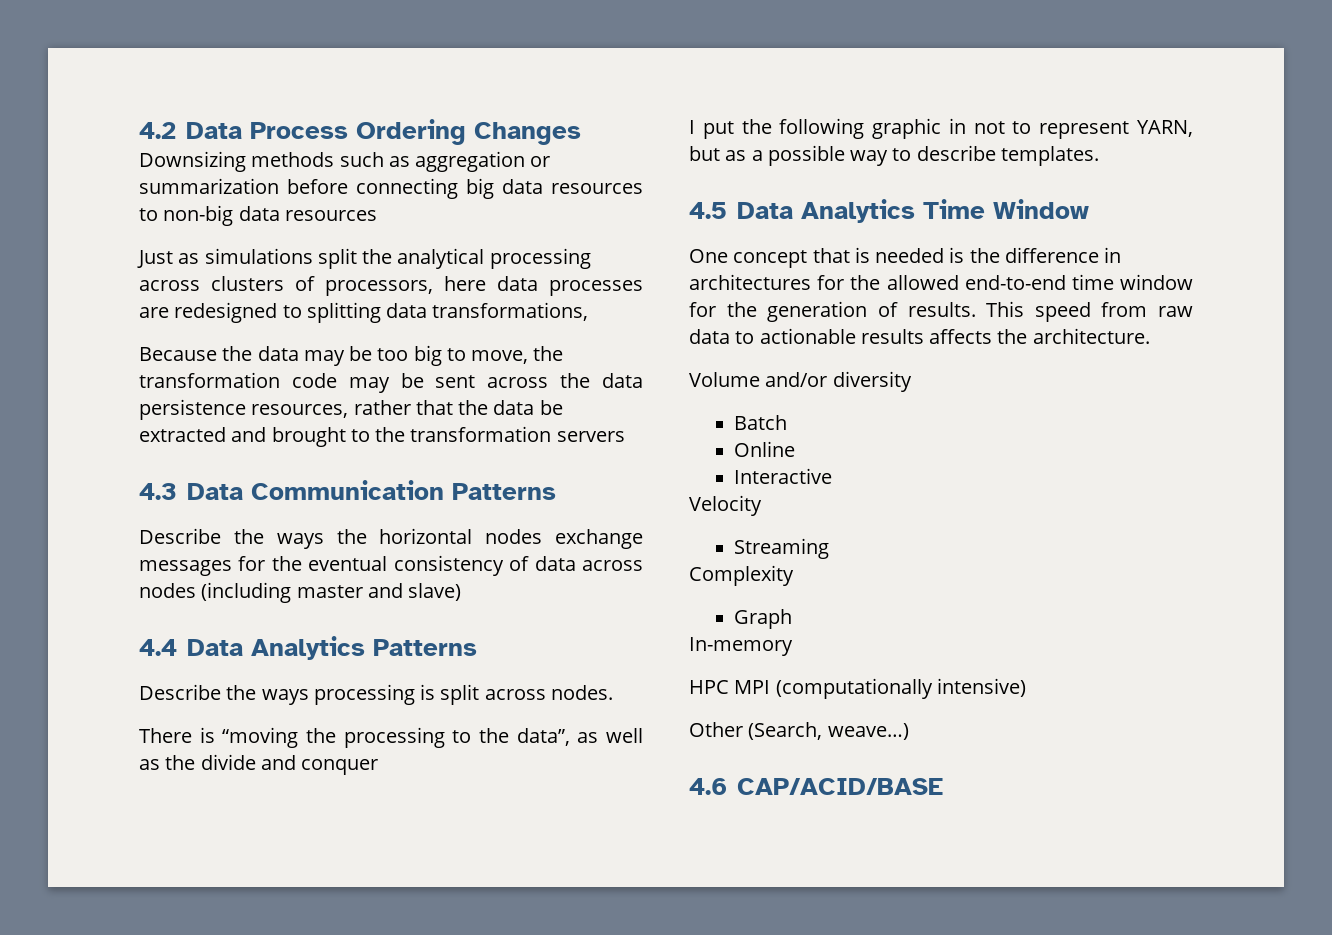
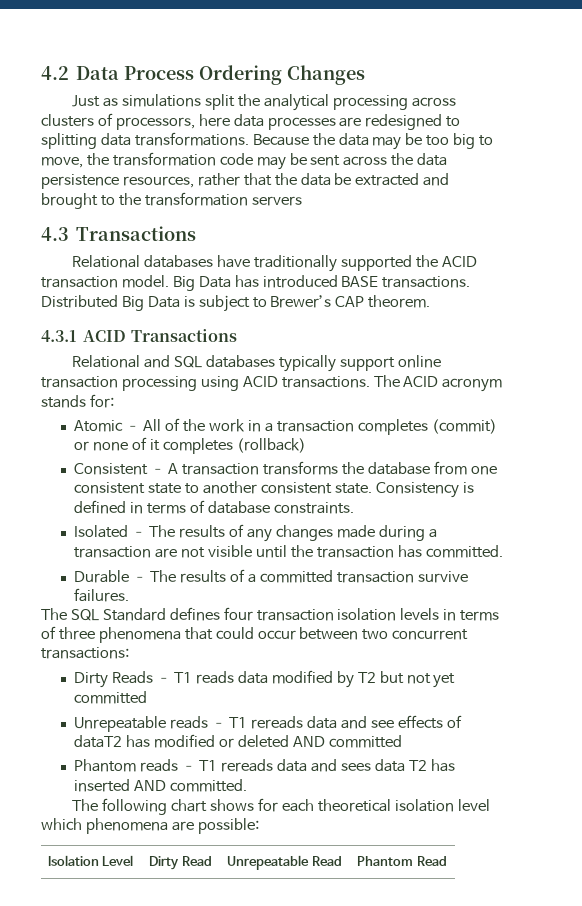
- Downsizing methods such as aggregation or summarization before connecting big data resources to non-big data resources
- Just as simulations split the analytical processing across clusters of processors, here data processes are redesigned to splitting data transformations,
- Because the data may be too big to move, the transformation code may be sent across the data persistence resources, rather that the data be extracted and brought to the transformation servers
+ Just as simulations split the analytical processing across clusters of processors, here data processes are redesigned to splitting data transformations. Because the data may be too big to move, the transformation code may be sent across the data persistence resources, rather that the data be extracted and brought to the transformation servers
- 4.3 Data Communication Patterns
- Describe the ways the horizontal nodes exchange messages for the eventual consistency of data across nodes (including master and slave)
- 4.4 Data Analytics Patterns
- Describe the ways processing is split across nodes.
- There is “moving the processing to the data”, as well as the divide and conquer
- I put the following graphic in not to represent YARN, but as a possible way to describe templates.
- 4.5 Data Analytics Time Window
- One concept that is needed is the difference in architectures for the allowed end-to-end time window for the generation of results. This speed from raw data to actionable results affects the architecture.
- Volume and/or diversity
- Batch
- Online
- Interactive
- Velocity
- Streaming
- Complexity
- Graph
- In-memory
- HPC MPI (computationally intensive)
- Other (Search, weave…)
- 4.6 CAP/ACID/BASE
+ 4.3 Transactions
+ Relational databases have traditionally supported the ACID transaction model. Big Data has introduced BASE transactions. Distributed Big Data is subject to Brewer’s CAP theorem.
+ 4.3.1 ACID Transactions
+ Relational and SQL databases typically support online transaction processing using ACID transactions. The ACID acronym stands for:
+ Atomic – All of the work in a transaction completes (commit) or none of it completes (rollback)
+ Consistent – A transaction transforms the database from one consistent state to another consistent state. Consistency is defined in terms of database constraints.
+ Isolated – The results of any changes made during a transaction are not visible until the transaction has committed.
+ Durable – The results of a committed transaction survive failures.
+ The SQL Standard defines four transaction isolation levels in terms of three phenomena that could occur between two concurrent transactions:
+ Dirty Reads – T1 reads data modified by T2 but not yet committed
+ Unrepeatable reads – T1 rereads data and see effects of dataT2 has modified or deleted AND committed
+ Phantom reads – T1 rereads data and sees data T2 has inserted AND committed.
+ The following chart shows for each theoretical isolation level which phenomena are possible:
+ Isolation Level | Dirty Read | Unrepeatable Read | Phantom Read

